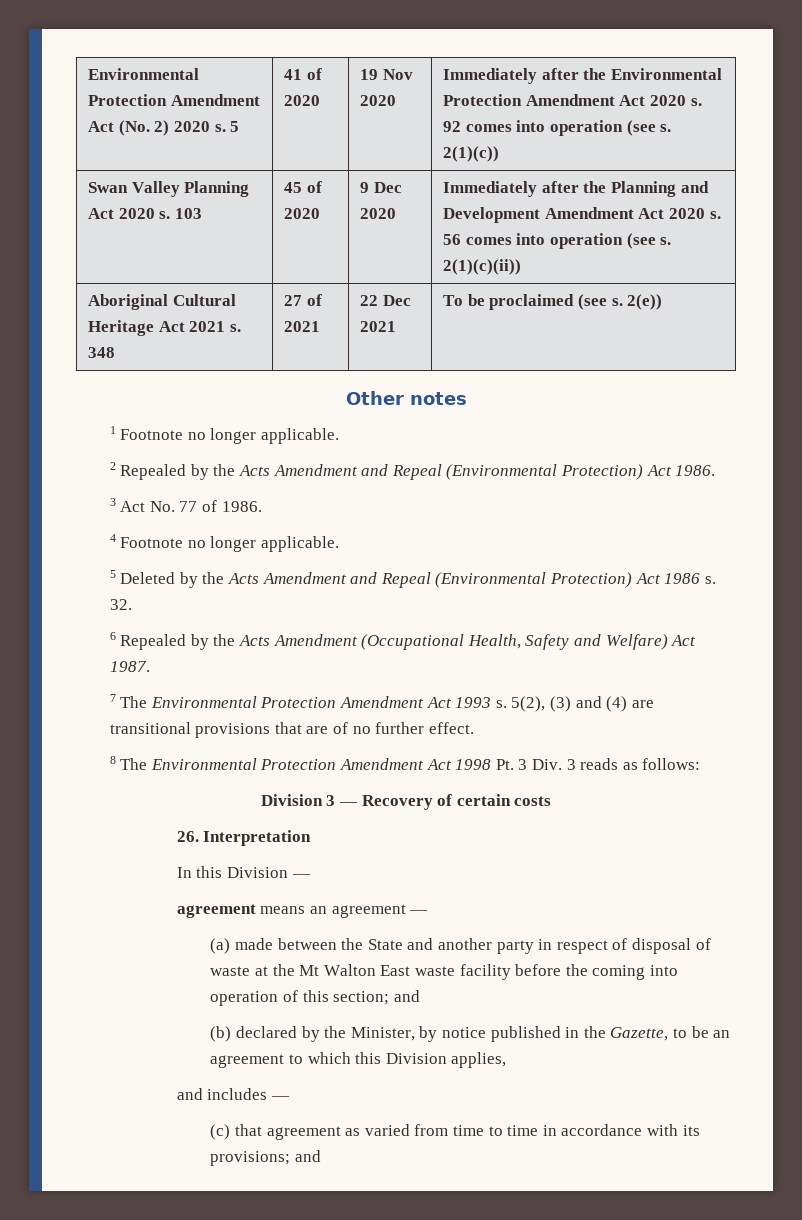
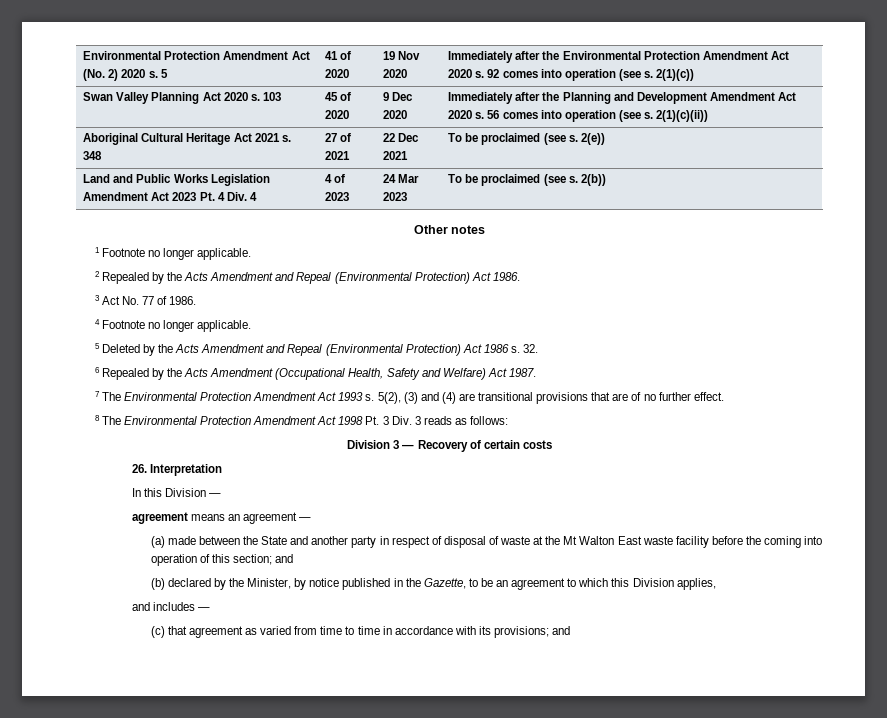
+ Land and Public Works Legislation Amendment Act 2023 Pt. 4 Div. 4 | 4 of 2023 | 24 Mar 2023 | To be proclaimed (see s. 2(b))

